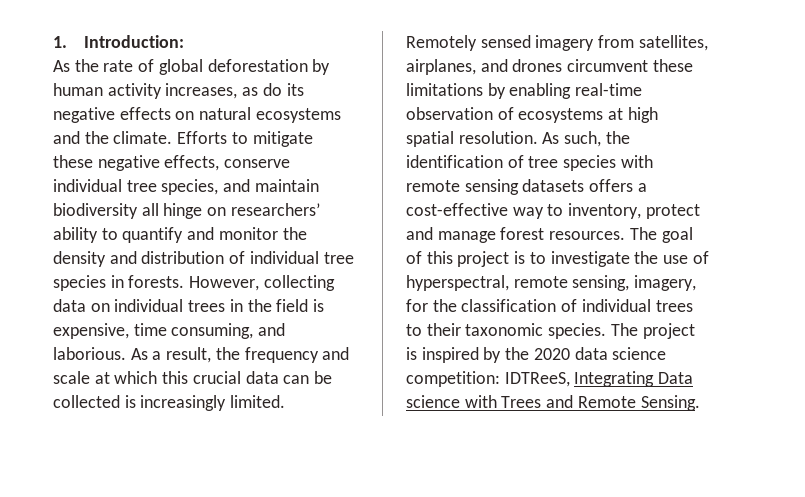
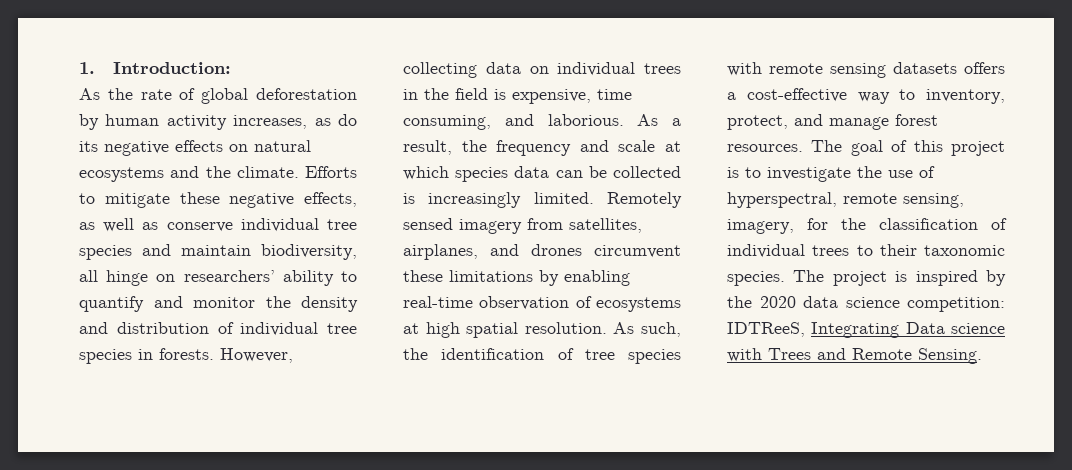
- Efforts to mitigate these negative effects, conserve individual tree species, and maintain biodiversity all hinge on researchers’ ability to quantify and monitor the density and distribution of individual tree species in forests.
+ Efforts to mitigate these negative effects, as well as conserve individual tree species and maintain biodiversity, all hinge on researchers’ ability to quantify and monitor the density and distribution of individual tree species in forests.
- As a result, the frequency and scale at which this crucial data can be collected is increasingly limited.
+ As a result, the frequency and scale at which species data can be collected is increasingly limited.
- As such, the identification of tree species with remote sensing datasets offers a cost-effective way to inventory, protect and manage forest resources.
+ As such, the identification of tree species with remote sensing datasets offers a cost-effective way to inventory, protect, and manage forest resources.

